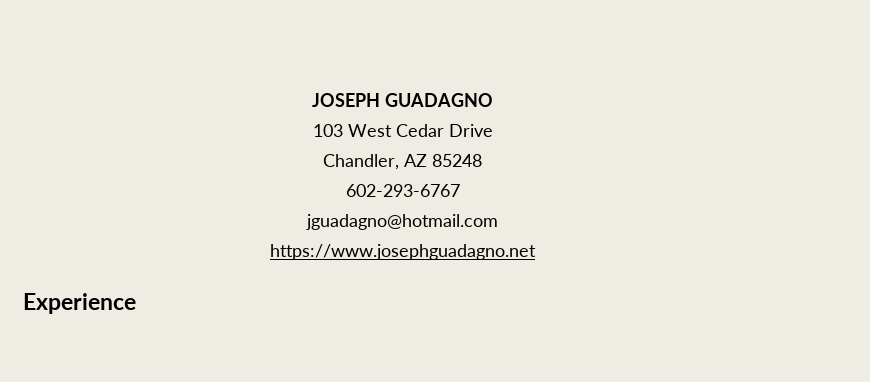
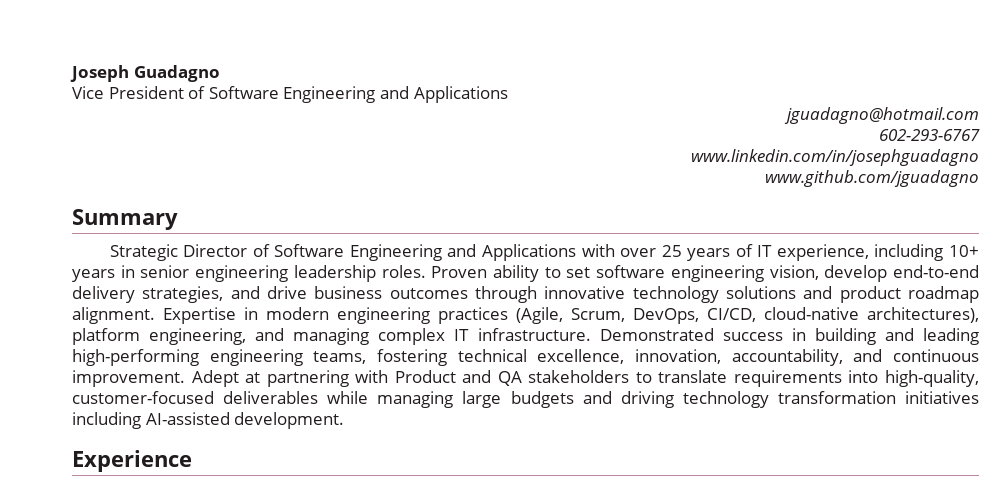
- JOSEPH GUADAGNO
- 103 West Cedar Drive
- Chandler, AZ 85248
+ Joseph Guadagno
+ Vice President of Software Engineering and Applications
+ jguadagno@hotmail.com
  602-293-6767
- jguadagno@hotmail.com
- https://www.josephguadagno.net
+ www.linkedin.com/in/josephguadagno
+ www.github.com/jguadagno
+ Summary
+ Strategic Director of Software Engineering and Applications with over 25 years of IT experience, including 10+ years in senior engineering leadership roles. Proven ability to set software engineering vision, develop end-to-end delivery strategies, and drive business outcomes through innovative technology solutions and product roadmap alignment. Expertise in modern engineering practices (Agile, Scrum, DevOps, CI/CD, cloud-native architectures), platform engineering, and managing complex IT infrastructure. Demonstrated success in building and leading high-performing engineering teams, fostering technical excellence, innovation, accountability, and continuous improvement. Adept at partnering with Product and QA stakeholders to translate requirements into high-quality, customer-focused deliverables while managing large budgets and driving technology transformation initiatives including AI-assisted development.

